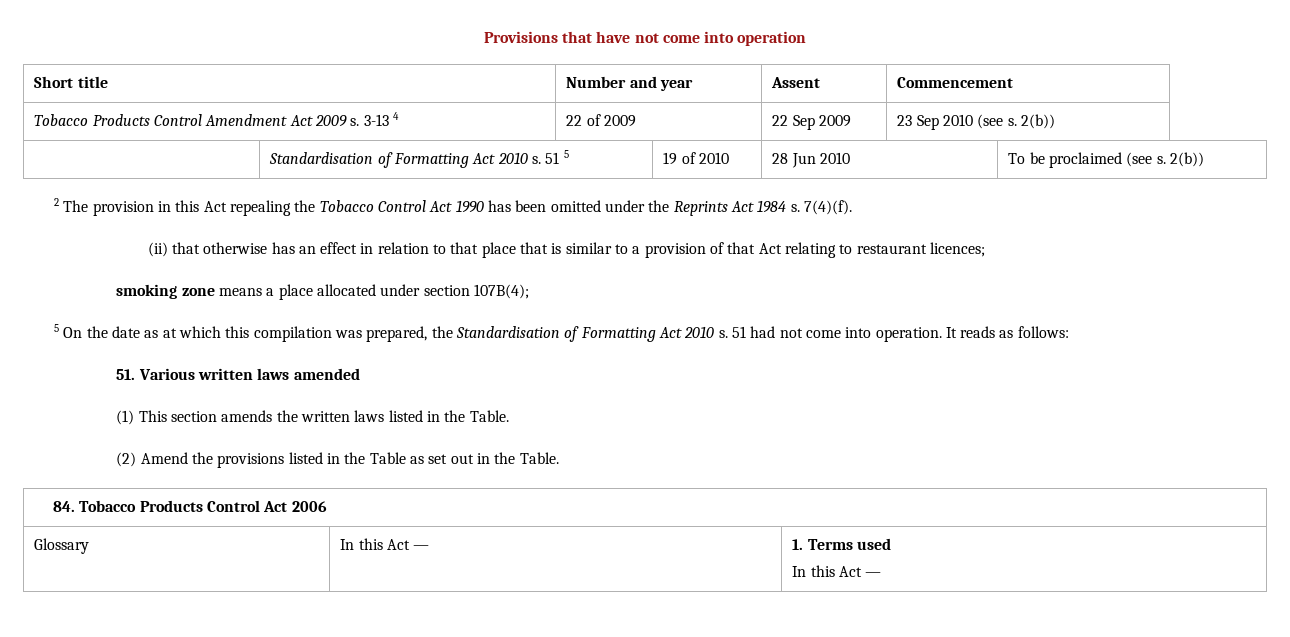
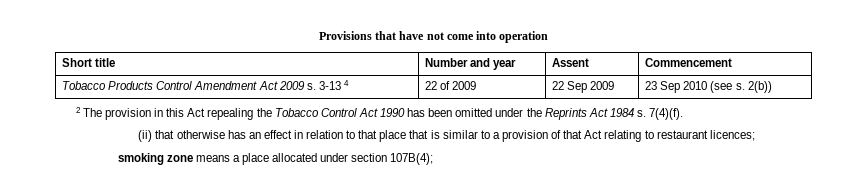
- | Standardisation of Formatting Act 2010 s. 51 5 | 19 of 2010 | 28 Jun 2010 | To be proclaimed (see s. 2(b))
- 5 On the date as at which this compilation was prepared, the Standardisation of Formatting Act 2010 s. 51 had not come into operation. It reads as follows:
- 51. Various written laws amended
- (1) This section amends the written laws listed in the Table.
- (2) Amend the provisions listed in the Table as set out in the Table.
- 84. Tobacco Products Control Act 2006
- Glossary | In this Act — | 1. Terms used
- In this Act —

